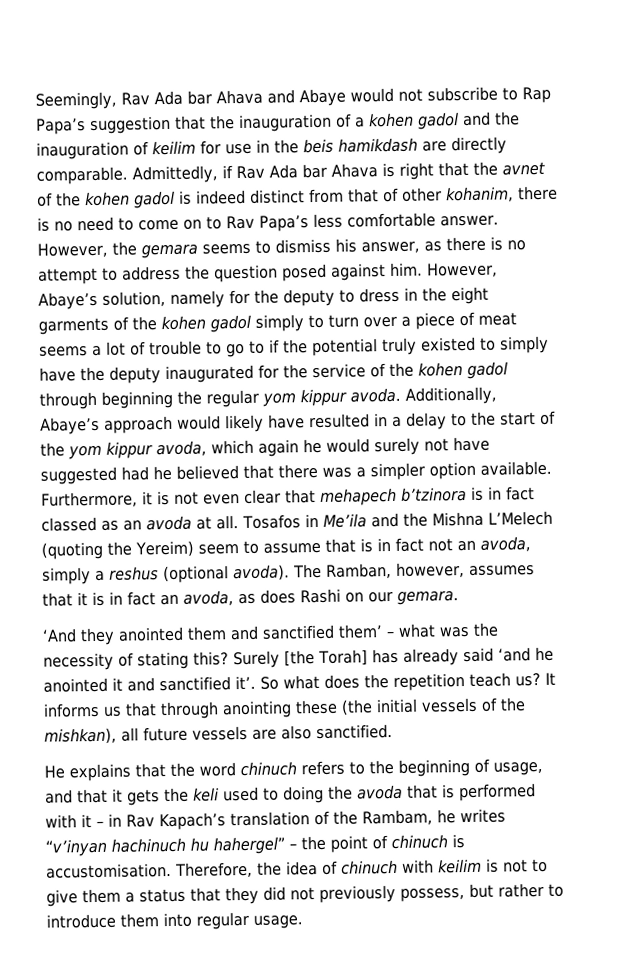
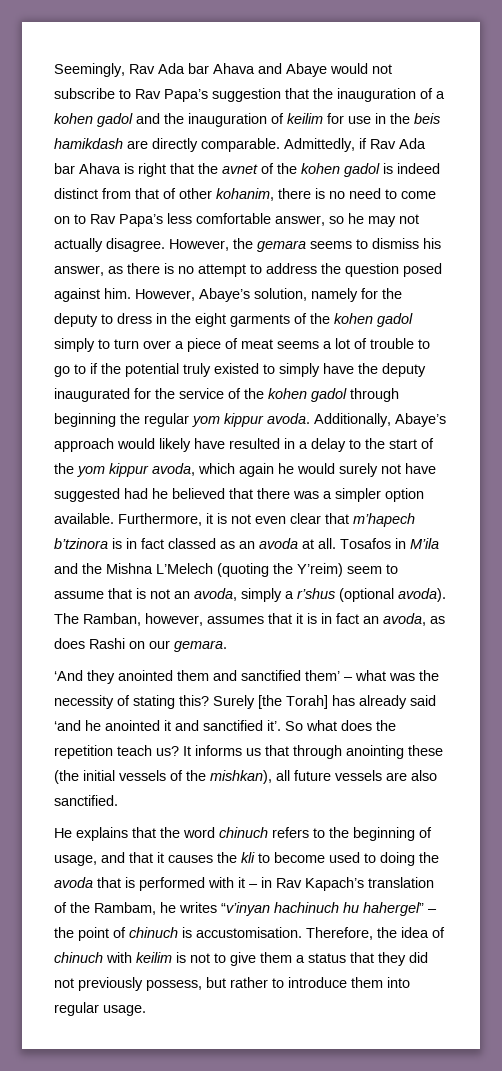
- Seemingly, Rav Ada bar Ahava and Abaye would not subscribe to Rap Papa’s suggestion that the inauguration of a kohen gadol and the inauguration of keilim for use in the beis hamikdash are directly comparable.
+ Seemingly, Rav Ada bar Ahava and Abaye would not subscribe to Rav Papa’s suggestion that the inauguration of a kohen gadol and the inauguration of keilim for use in the beis hamikdash are directly comparable.
- Admittedly, if Rav Ada bar Ahava is right that the avnet of the kohen gadol is indeed distinct from that of other kohanim, there is no need to come on to Rav Papa’s less comfortable answer.
+ Admittedly, if Rav Ada bar Ahava is right that the avnet of the kohen gadol is indeed distinct from that of other kohanim, there is no need to come on to Rav Papa’s less comfortable answer, so he may not actually disagree.
- Furthermore, it is not even clear that mehapech b’tzinora is in fact classed as an avoda at all.
+ Furthermore, it is not even clear that m’hapech b’tzinora is in fact classed as an avoda at all.
- Tosafos in Me’ila and the Mishna L’Melech (quoting the Yereim) seem to assume that is in fact not an avoda, simply a reshus (optional avoda).
+ Tosafos in M’ila and the Mishna L’Melech (quoting the Y’reim) seem to assume that is not an avoda, simply a r’shus (optional avoda).
- He explains that the word chinuch refers to the beginning of usage, and that it gets the keli used to doing the avoda that is performed with it – in Rav Kapach’s translation of the Rambam, he writes “v’inyan hachinuch hu hahergel” – the point of chinuch is accustomisation.
+ He explains that the word chinuch refers to the beginning of usage, and that it causes the kli to become used to doing the avoda that is performed with it – in Rav Kapach’s translation of the Rambam, he writes “v’inyan hachinuch hu hahergel” – the point of chinuch is accustomisation.

